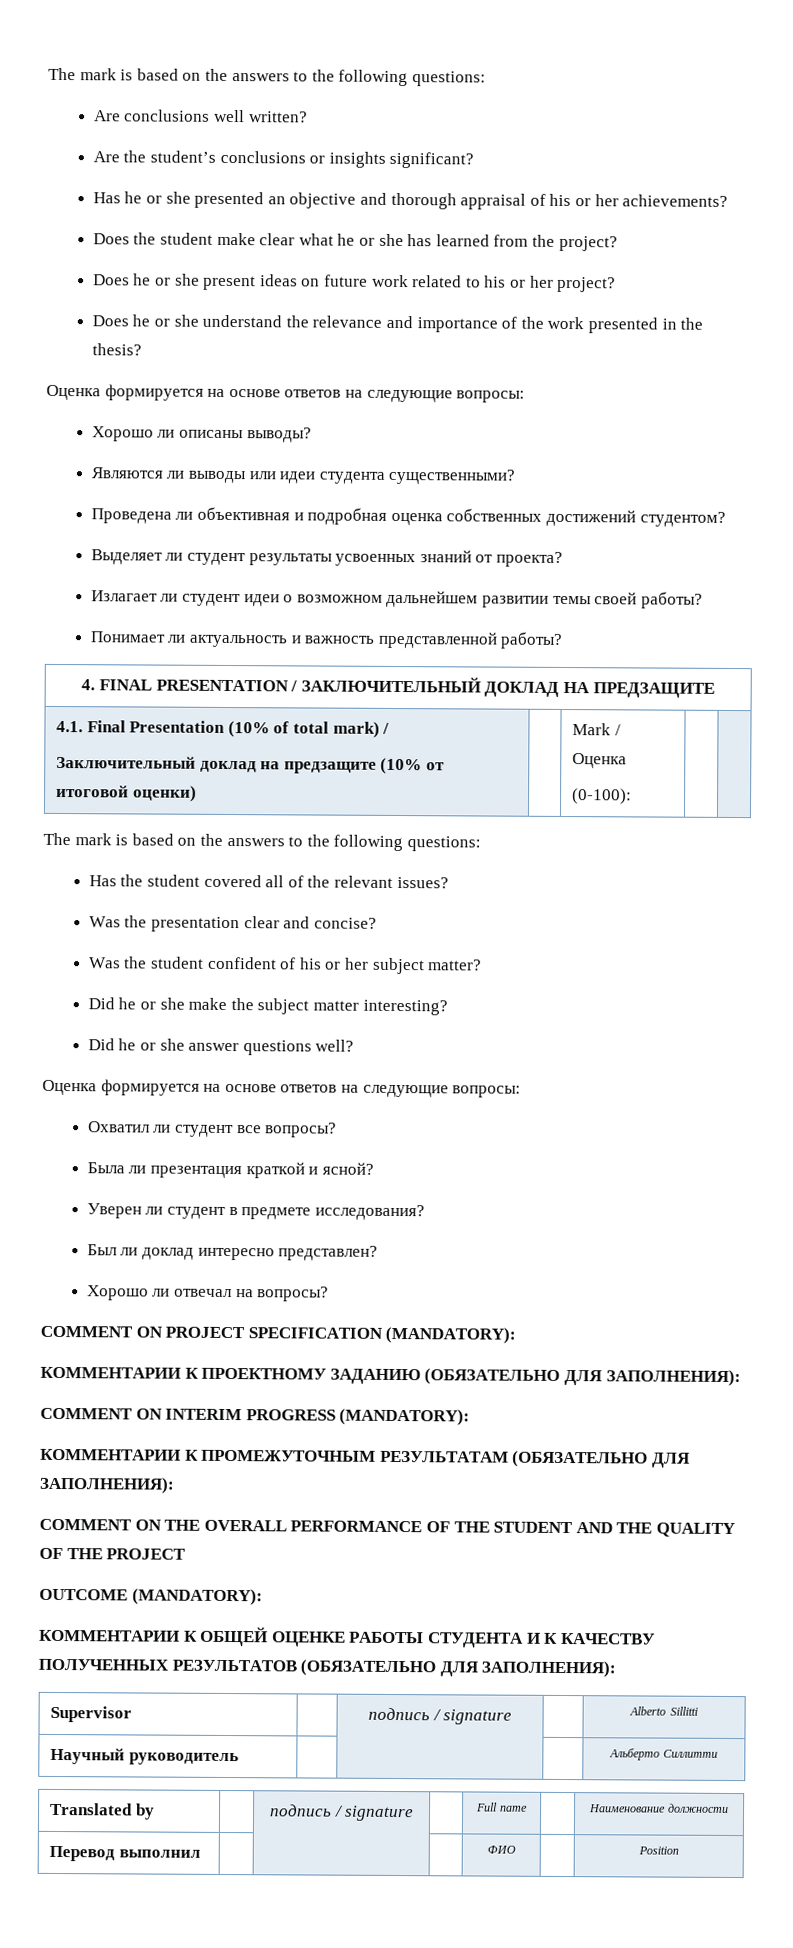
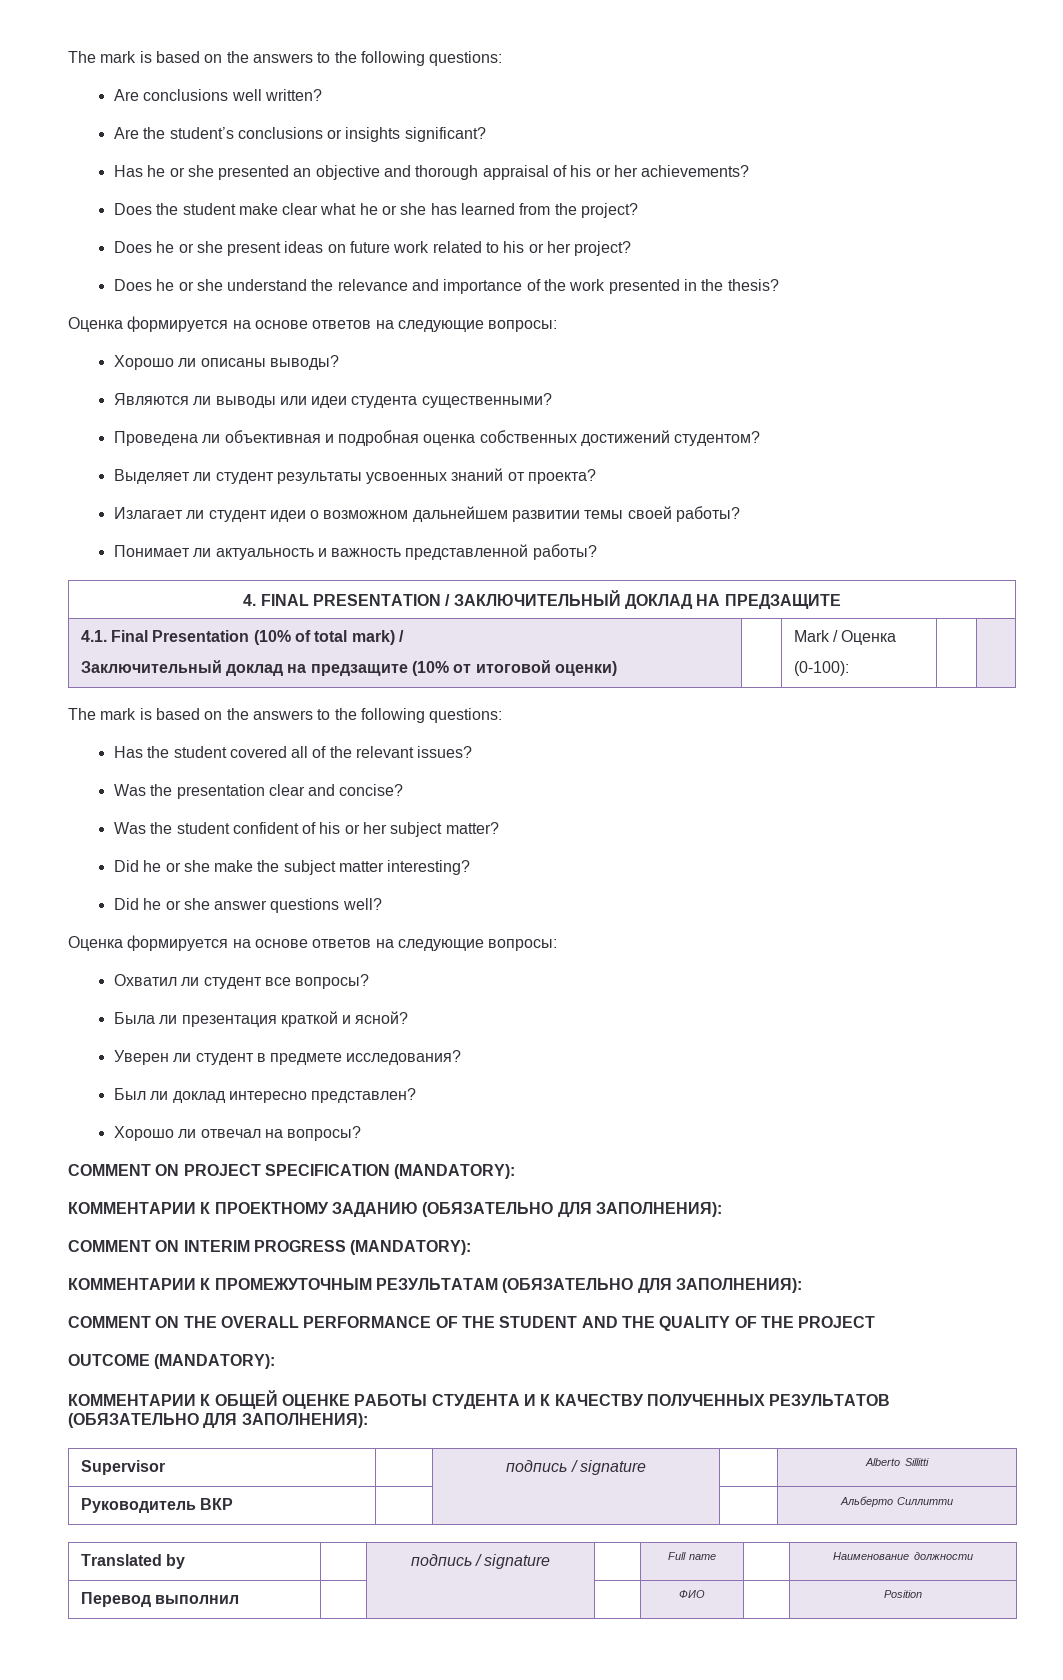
- Научный руководитель | | | | Альберто Силлитти
+ Руководитель ВКР | | | | Альберто Силлитти

